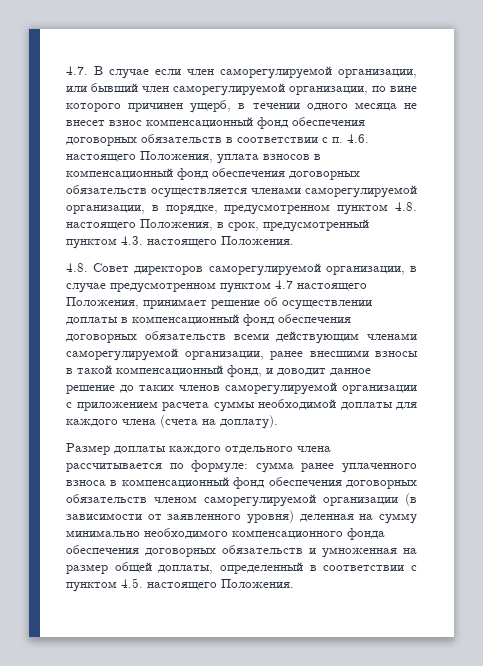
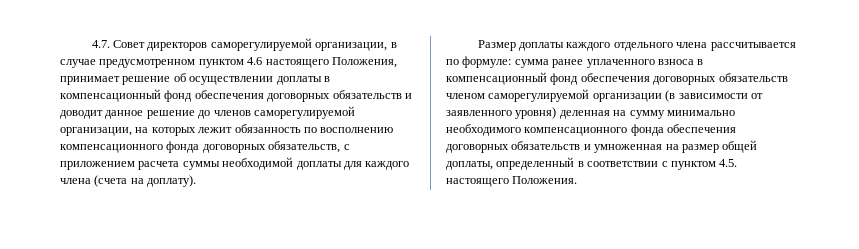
- 4.7. В случае если член саморегулируемой организации, или бывший член саморегулируемой организации, по вине которого причинен ущерб, в течении одного месяца не внесет взнос компенсационный фонд обеспечения договорных обязательств в соответствии с п. 4.6. настоящего Положения, уплата взносов в компенсационный фонд обеспечения договорных обязательств осуществляется членами саморегулируемой организации, в порядке, предусмотренном пунктом 4.8. настоящего Положения, в срок, предусмотренный пунктом 4.3. настоящего Положения.
- 4.8. Совет директоров саморегулируемой организации, в случае предусмотренном пунктом 4.7 настоящего Положения, принимает решение об осуществлении доплаты в компенсационный фонд обеспечения договорных обязательств всеми действующим членами саморегулируемой организации, ранее внесшими взносы в такой компенсационный фонд, и доводит данное решение до таких членов саморегулируемой организации с приложением расчета суммы необходимой доплаты для каждого члена (счета на доплату).
+ 4.7. Совет директоров саморегулируемой организации, в случае предусмотренном пунктом 4.6 настоящего Положения, принимает решение об осуществлении доплаты в компенсационный фонд обеспечения договорных обязательств и доводит данное решение до членов саморегулируемой организации, на которых лежит обязанность по восполнению компенсационного фонда договорных обязательств, с приложением расчета суммы необходимой доплаты для каждого члена (счета на доплату).

